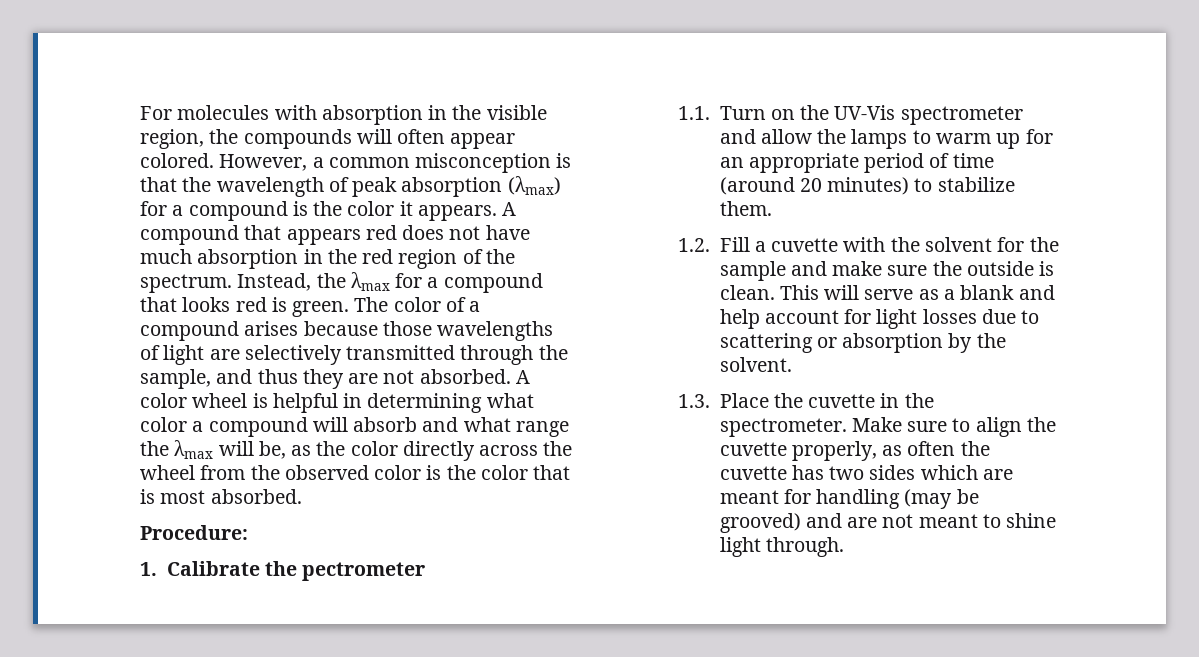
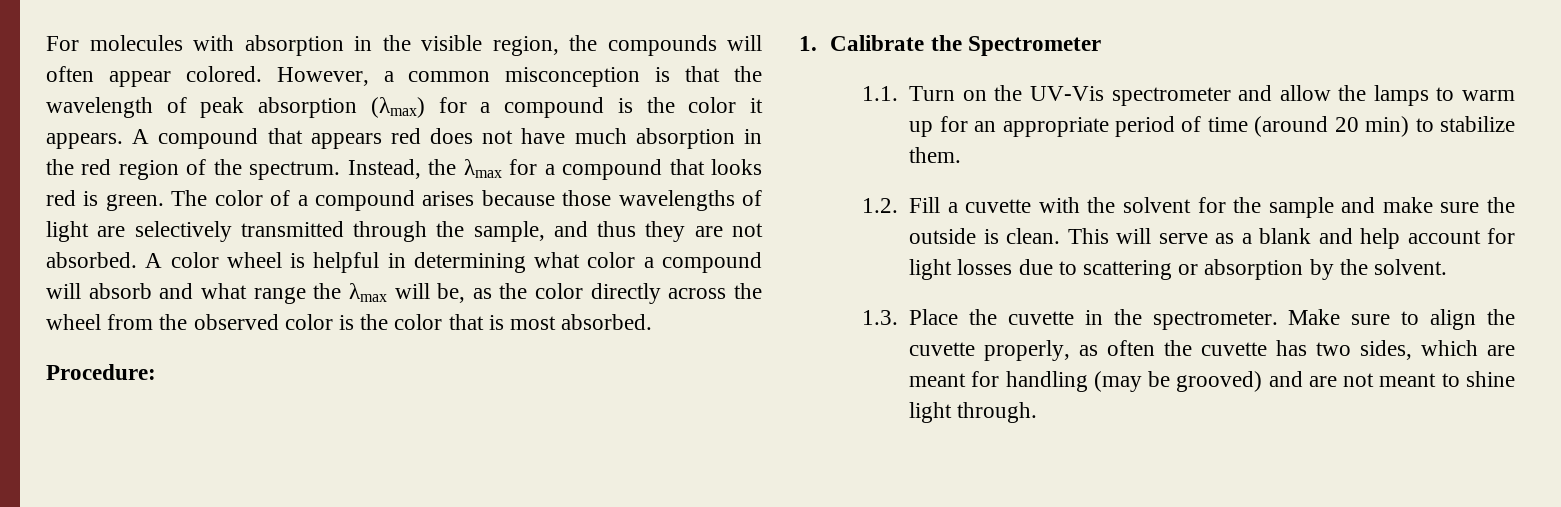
- 1. Calibrate the pectrometer
+ 1. Calibrate the Spectrometer
- 1.1. Turn on the UV-Vis spectrometer and allow the lamps to warm up for an appropriate period of time (around 20 minutes) to stabilize them.
+ 1.1. Turn on the UV-Vis spectrometer and allow the lamps to warm up for an appropriate period of time (around 20 min) to stabilize them.
- Make sure to align the cuvette properly, as often the cuvette has two sides which are meant for handling (may be grooved) and are not meant to shine light through.
+ Make sure to align the cuvette properly, as often the cuvette has two sides, which are meant for handling (may be grooved) and are not meant to shine light through.

